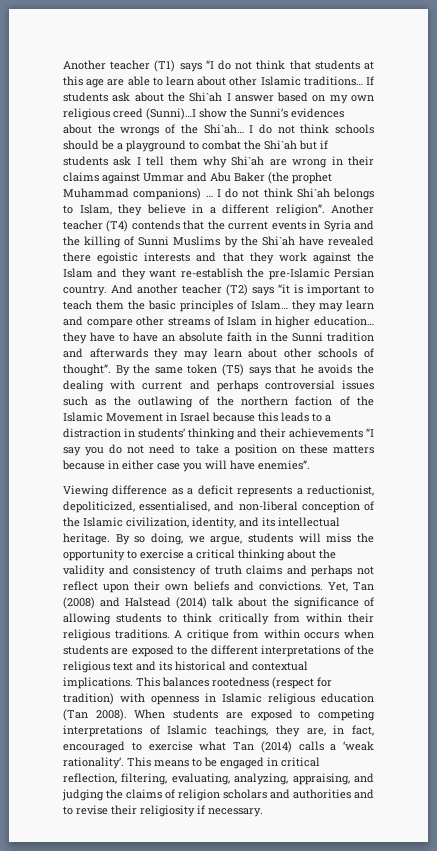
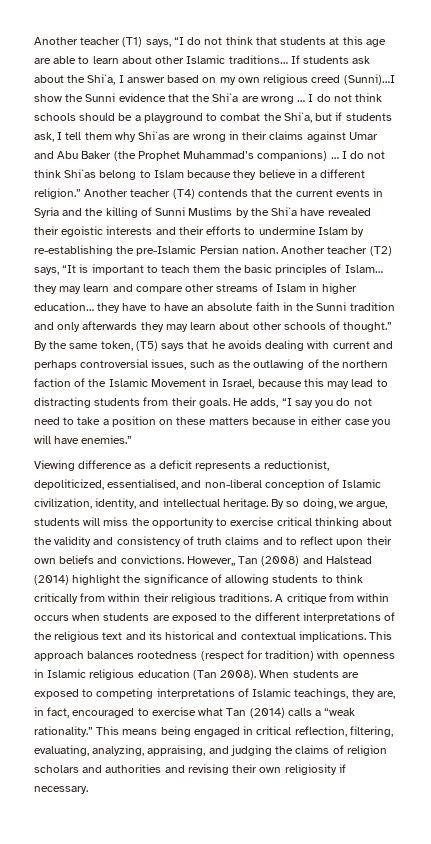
- Another teacher (T1) says “I do not think that students at this age are able to learn about other Islamic traditions…
+ Another teacher (T1) says, “I do not think that students at this age are able to learn about other Islamic traditions…
- If students ask about the Shi`ah I answer based on my own religious creed (Sunni)…I show the Sunni’s evidences about the wrongs of the Shi`ah…
+ If students ask about the Shi`a, I answer based on my own religious creed (Sunni)…I show the Sunni evidence that the Shi`a are wrong …
- I do not think schools should be a playground to combat the Shi`ah but if students ask I tell them why Shi`ah are wrong in their claims against Ummar and Abu Baker (the prophet Muhammad companions) …
+ I do not think schools should be a playground to combat the Shi`a, but if students ask, I tell them why Shi`as are wrong in their claims against Umar and Abu Baker (the Prophet Muhammad’s companions) …
- I do not think Shi`ah belongs to Islam, they believe in a different religion”.
+ I do not think Shi`as belong to Islam because they believe in a different religion.”
- Another teacher (T4) contends that the current events in Syria and the killing of Sunni Muslims by the Shi`ah have revealed there egoistic interests and that they work against the Islam and they want re-establish the pre-Islamic Persian country. And another teacher (T2) says “it is important to teach them the basic principles of Islam… they may learn and compare other streams of Islam in higher education… they have to have an absolute faith in the Sunni tradition and afterwards they may learn about other schools of thought”.
+ Another teacher (T4) contends that the current events in Syria and the killing of Sunni Muslims by the Shi`a have revealed their egoistic interests and their efforts to undermine Islam by re-establishing the pre-Islamic Persian nation. Another teacher (T2) says, “It is important to teach them the basic principles of Islam… they may learn and compare other streams of Islam in higher education… they have to have an absolute faith in the Sunni tradition and only afterwards they may learn about other schools of thought.”
- By the same token (T5) says that he avoids the dealing with current and perhaps controversial issues such as the outlawing of the northern faction of the Islamic Movement in Israel because this leads to a distraction in students’ thinking and their achievements “I say you do not need to take a position on these matters because in either case you will have enemies”.
+ By the same token, (T5) says that he avoids dealing with current and perhaps controversial issues, such as the outlawing of the northern faction of the Islamic Movement in Israel, because this may lead to distracting students from their goals. He adds, “I say you do not need to take a position on these matters because in either case you will have enemies.”
- Viewing difference as a deficit represents a reductionist, depoliticized, essentialised, and non-liberal conception of the Islamic civilization, identity, and its intellectual heritage.
+ Viewing difference as a deficit represents a reductionist, depoliticized, essentialised, and non-liberal conception of Islamic civilization, identity, and intellectual heritage.
- By so doing, we argue, students will miss the opportunity to exercise a critical thinking about the validity and consistency of truth claims and perhaps not reflect upon their own beliefs and convictions.
+ By so doing, we argue, students will miss the opportunity to exercise critical thinking about the validity and consistency of truth claims and to reflect upon their own beliefs and convictions.
- Yet, Tan (2008) and Halstead (2014) talk about the significance of allowing students to think critically from within their religious traditions.
+ However,, Tan (2008) and Halstead (2014) highlight the significance of allowing students to think critically from within their religious traditions.
- This balances rootedness (respect for tradition) with openness in Islamic religious education (Tan 2008).
+ This approach balances rootedness (respect for tradition) with openness in Islamic religious education (Tan 2008).
- When students are exposed to competing interpretations of Islamic teachings, they are, in fact, encouraged to exercise what Tan (2014) calls a ‘weak rationality’. This means to be engaged in critical reflection, filtering, evaluating, analyzing, appraising, and judging the claims of religion scholars and authorities and to revise their religiosity if necessary.
+ When students are exposed to competing interpretations of Islamic teachings, they are, in fact, encouraged to exercise what Tan (2014) calls a “weak rationality.” This means being engaged in critical reflection, filtering, evaluating, analyzing, appraising, and judging the claims of religion scholars and authorities and revising their own religiosity if necessary.

